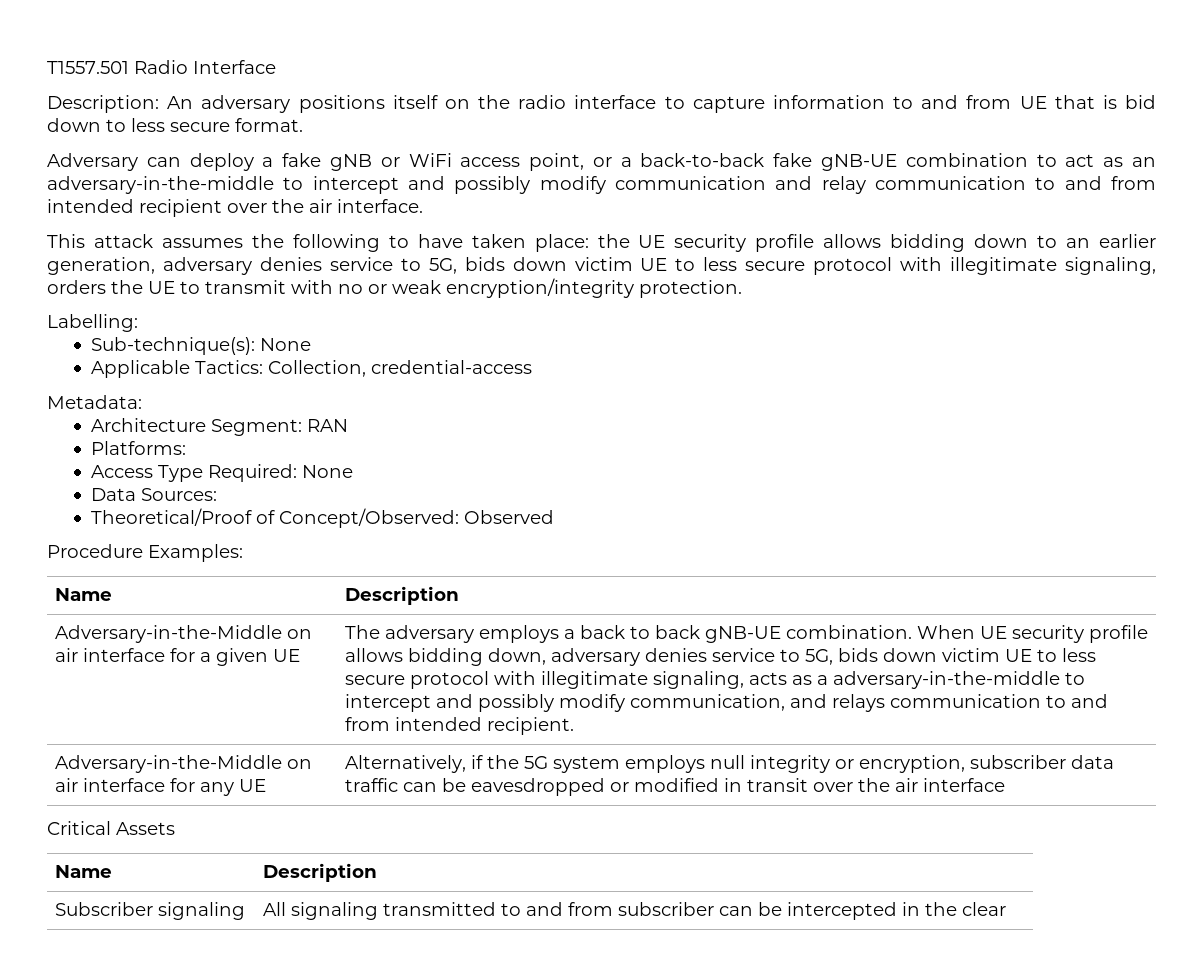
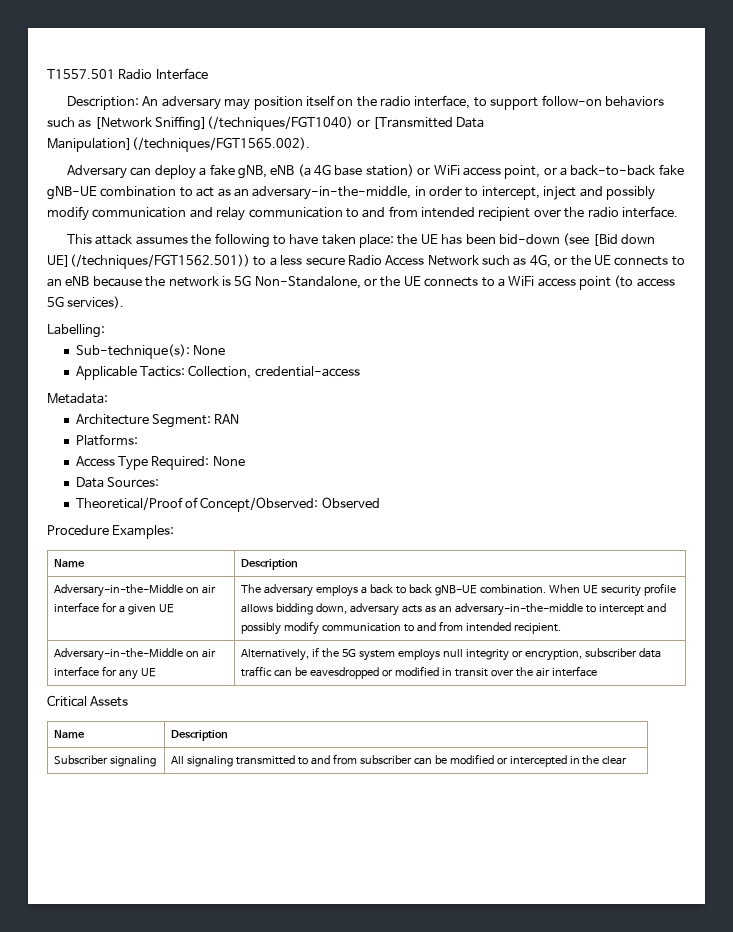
- Description: An adversary positions itself on the radio interface to capture information to and from UE that is bid down to less secure format.
+ Description: An adversary may position itself on the radio interface, to support follow-on behaviors such as [Network Sniffing](/techniques/FGT1040) or [Transmitted Data Manipulation](/techniques/FGT1565.002).
- Adversary can deploy a fake gNB or WiFi access point, or a back-to-back fake gNB-UE combination to act as an adversary-in-the-middle to intercept and possibly modify communication and relay communication to and from intended recipient over the air interface.
+ Adversary can deploy a fake gNB, eNB (a 4G base station) or WiFi access point, or a back-to-back fake gNB-UE combination to act as an adversary-in-the-middle, in order to intercept, inject and possibly modify communication and relay communication to and from intended recipient over the radio interface.
- This attack assumes the following to have taken place: the UE security profile allows bidding down to an earlier generation, adversary denies service to 5G, bids down victim UE to less secure protocol with illegitimate signaling, orders the UE to transmit with no or weak encryption/integrity protection.
+ This attack assumes the following to have taken place: the UE has been bid-down (see [Bid down UE](/techniques/FGT1562.501)) to a less secure Radio Access Network such as 4G, or the UE connects to an eNB because the network is 5G Non-Standalone, or the UE connects to a WiFi access point (to access 5G services).
- When UE security profile allows bidding down, adversary denies service to 5G, bids down victim UE to less secure protocol with illegitimate signaling, acts as a adversary-in-the-middle to intercept and possibly modify communication, and relays communication to and from intended recipient.
+ When UE security profile allows bidding down, adversary acts as an adversary-in-the-middle to intercept and possibly modify communication to and from intended recipient.
- Subscriber signaling | All signaling transmitted to and from subscriber can be intercepted in the clear
+ Subscriber signaling | All signaling transmitted to and from subscriber can be modified or intercepted in the clear

